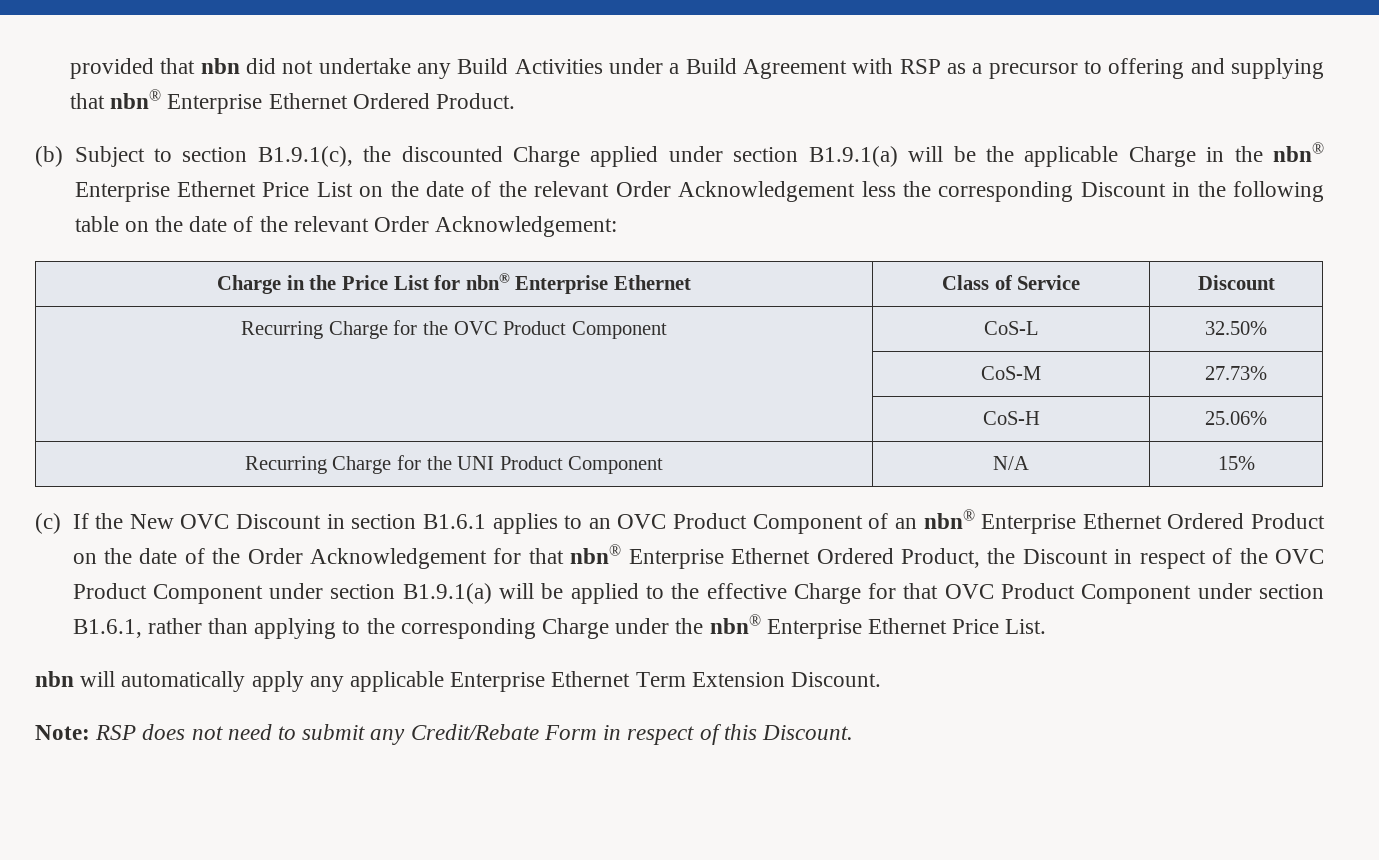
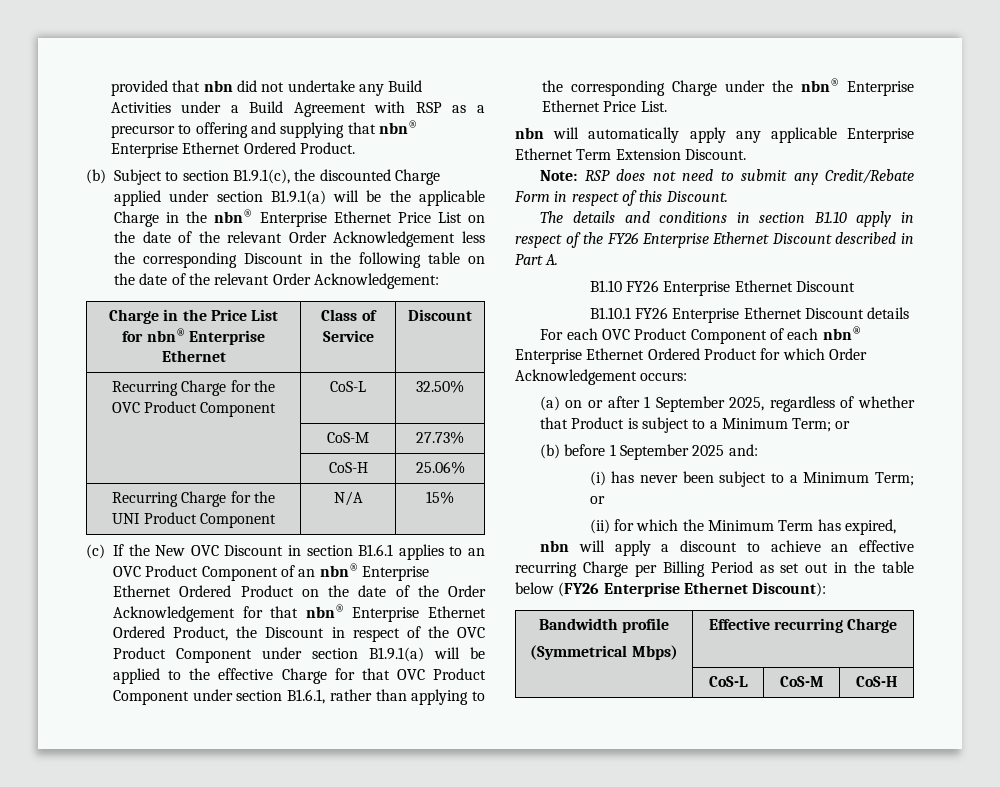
+ The details and conditions in section B1.10 apply in respect of the FY26 Enterprise Ethernet Discount described in Part A.
+ B1.10 FY26 Enterprise Ethernet Discount
+ B1.10.1 FY26 Enterprise Ethernet Discount details
+ For each OVC Product Component of each nbn® Enterprise Ethernet Ordered Product for which Order Acknowledgement occurs:
+ (a) on or after 1 September 2025, regardless of whether that Product is subject to a Minimum Term; or
+ (b) before 1 September 2025 and:
+ (i) has never been subject to a Minimum Term; or
+ (ii) for which the Minimum Term has expired,
+ nbn will apply a discount to achieve an effective recurring Charge per Billing Period as set out in the table below (FY26 Enterprise Ethernet Discount):
+ Bandwidth profile
+ (Symmetrical Mbps) | Effective recurring Charge
+ | CoS-L | CoS-M | CoS-H

